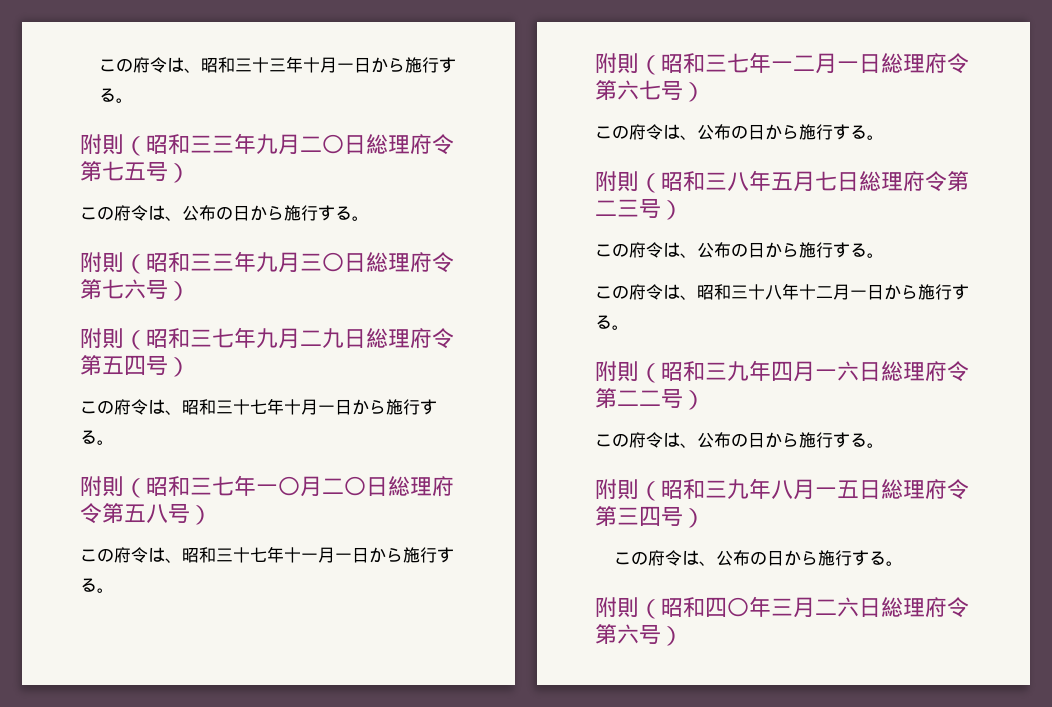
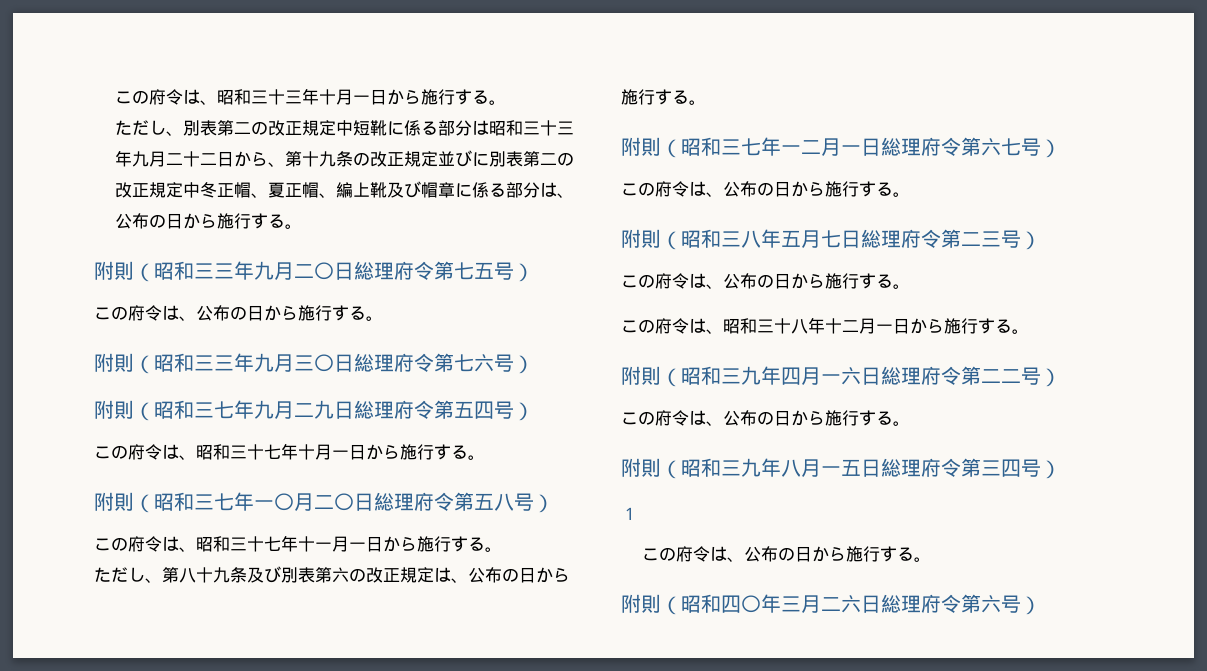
+ ただし、別表第二の改正規定中短靴に係る部分は昭和三十三年九月二十二日から、第十九条の改正規定並びに別表第二の改正規定中冬正帽、夏正帽、編上靴及び帽章に係る部分は、公布の日から施行する。
+ ただし、第八十九条及び別表第六の改正規定は、公布の日から施行する。
+ １

